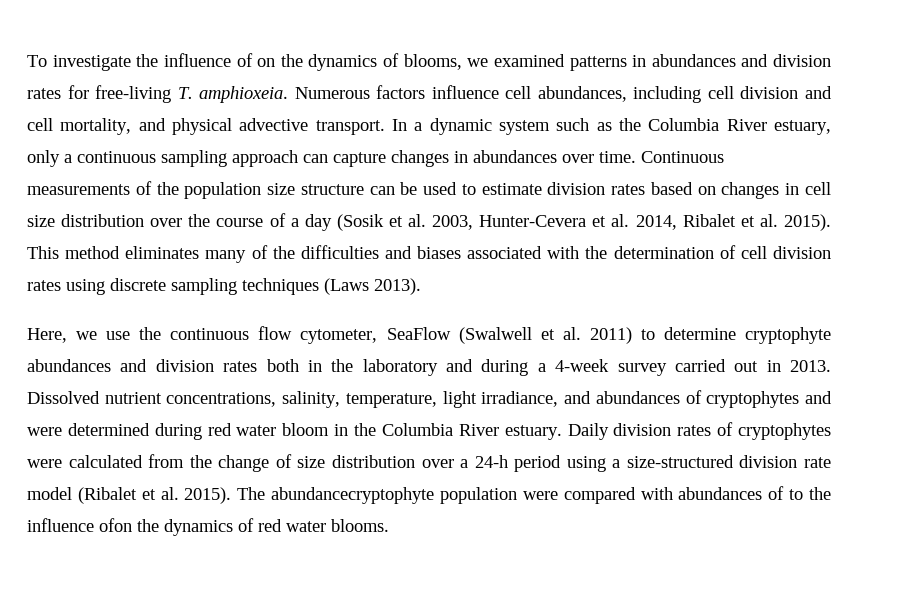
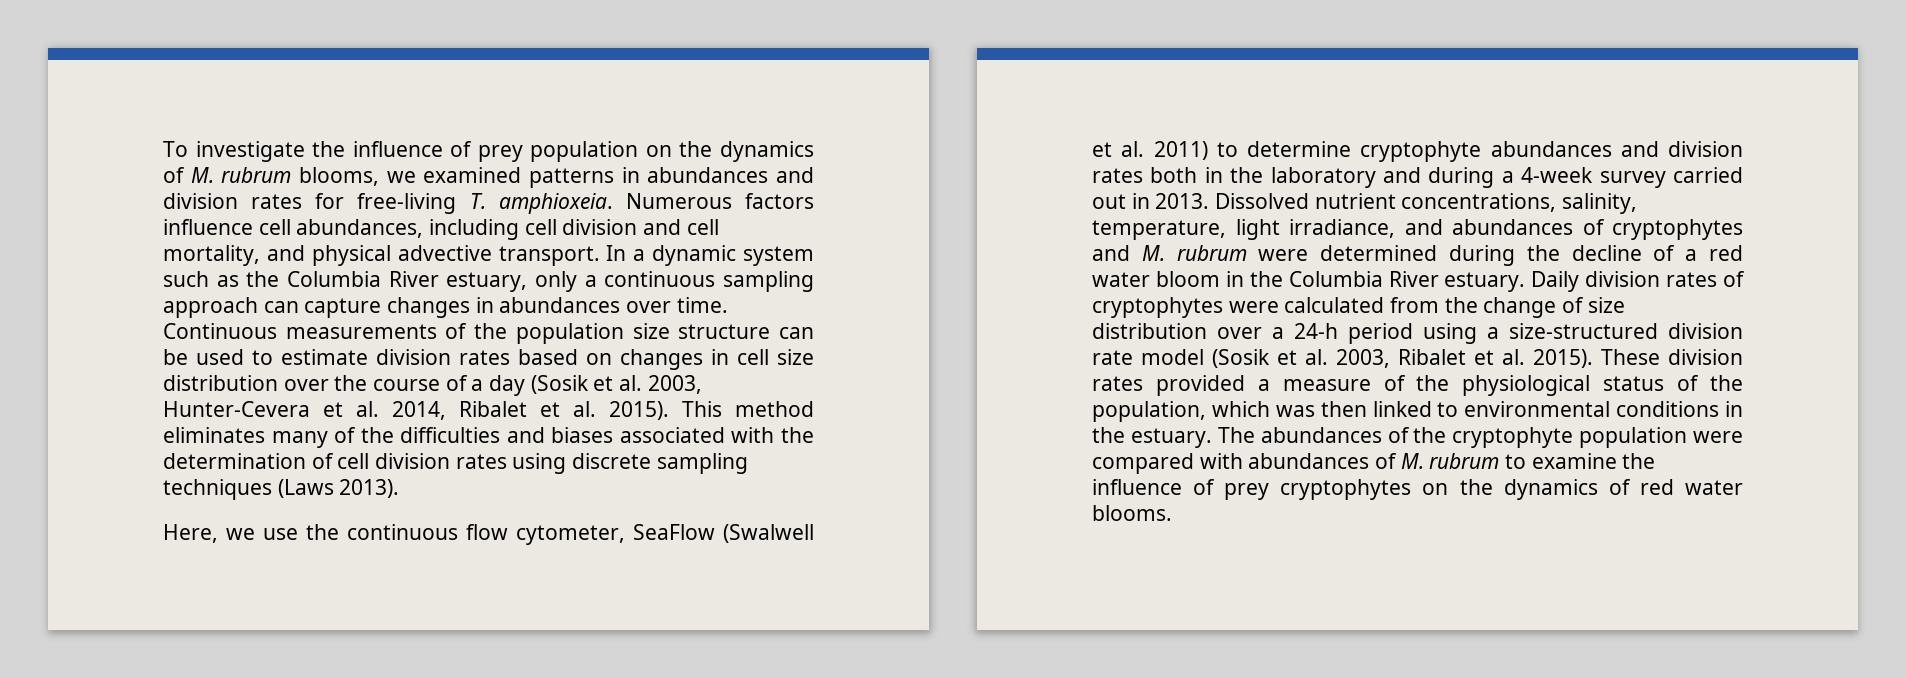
- To investigate the influence of on the dynamics of blooms, we examined patterns in abundances and division rates for free-living T. amphioxeia.
+ To investigate the influence of prey population on the dynamics of M. rubrum blooms, we examined patterns in abundances and division rates for free-living T. amphioxeia.
- Dissolved nutrient concentrations, salinity, temperature, light irradiance, and abundances of cryptophytes and were determined during red water bloom in the Columbia River estuary.
+ Dissolved nutrient concentrations, salinity, temperature, light irradiance, and abundances of cryptophytes and M. rubrum were determined during the decline of a red water bloom in the Columbia River estuary.
- Daily division rates of cryptophytes were calculated from the change of size distribution over a 24-h period using a size-structured division rate model (Ribalet et al. 2015). The abundancecryptophyte population were compared with abundances of to the influence ofon the dynamics of red water blooms.
+ Daily division rates of cryptophytes were calculated from the change of size distribution over a 24-h period using a size-structured division rate model (Sosik et al. 2003, Ribalet et al. 2015). These division rates provided a measure of the physiological status of the population, which was then linked to environmental conditions in the estuary. The abundances of the cryptophyte population were compared with abundances of M. rubrum to examine the influence of prey cryptophytes on the dynamics of red water blooms.

